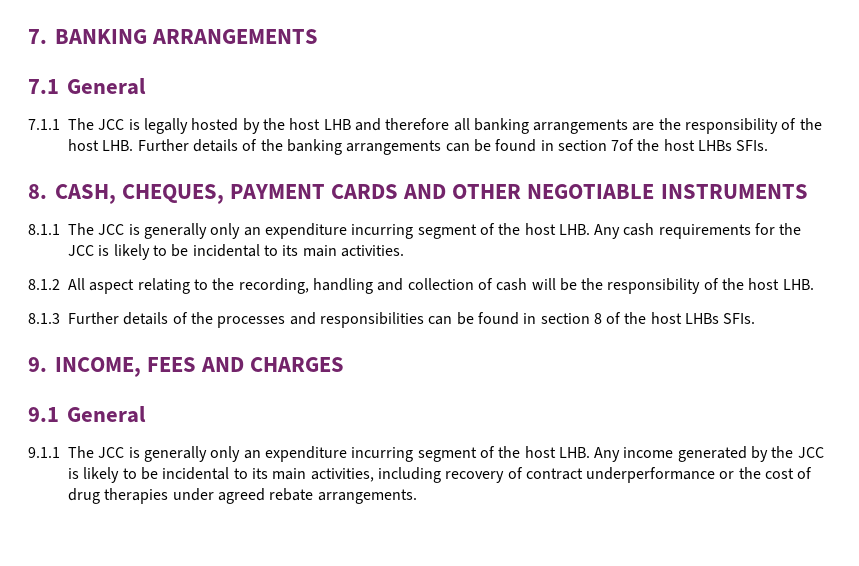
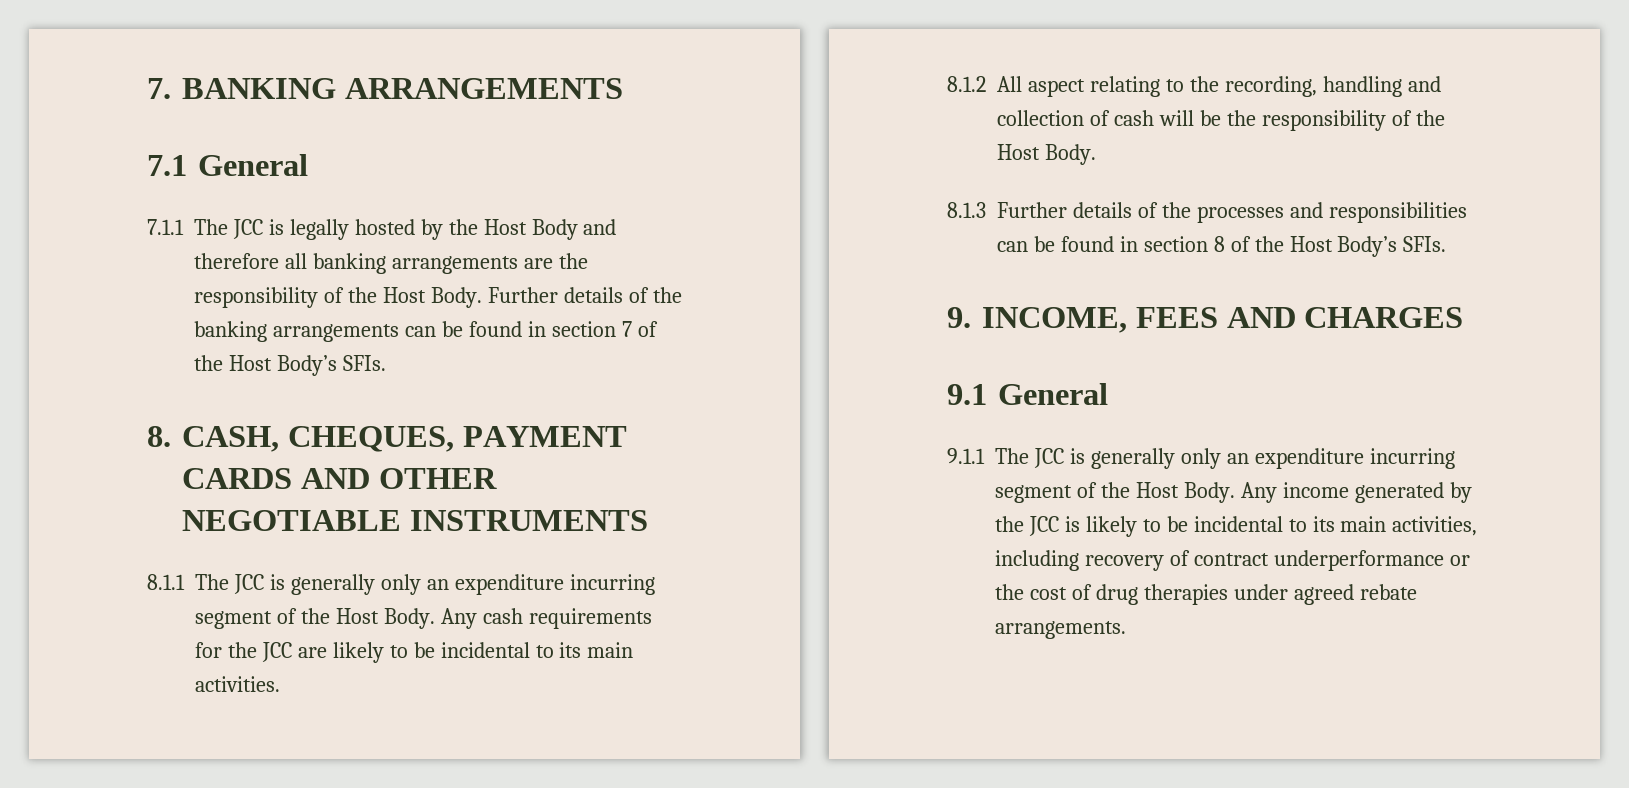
- 7.1.1 The JCC is legally hosted by the host LHB and therefore all banking arrangements are the responsibility of the host LHB. Further details of the banking arrangements can be found in section 7of the host LHBs SFIs.
+ 7.1.1 The JCC is legally hosted by the Host Body and therefore all banking arrangements are the responsibility of the Host Body. Further details of the banking arrangements can be found in section 7 of the Host Body’s SFIs.
- 8.1.1 The JCC is generally only an expenditure incurring segment of the host LHB. Any cash requirements for the JCC is likely to be incidental to its main activities.
+ 8.1.1 The JCC is generally only an expenditure incurring segment of the Host Body. Any cash requirements for the JCC are likely to be incidental to its main activities.
- 8.1.2 All aspect relating to the recording, handling and collection of cash will be the responsibility of the host LHB.
+ 8.1.2 All aspect relating to the recording, handling and collection of cash will be the responsibility of the Host Body.
- 8.1.3 Further details of the processes and responsibilities can be found in section 8 of the host LHBs SFIs.
+ 8.1.3 Further details of the processes and responsibilities can be found in section 8 of the Host Body’s SFIs.
- 9.1.1 The JCC is generally only an expenditure incurring segment of the host LHB. Any income generated by the JCC is likely to be incidental to its main activities, including recovery of contract underperformance or the cost of drug therapies under agreed rebate arrangements.
+ 9.1.1 The JCC is generally only an expenditure incurring segment of the Host Body. Any income generated by the JCC is likely to be incidental to its main activities, including recovery of contract underperformance or the cost of drug therapies under agreed rebate arrangements.

